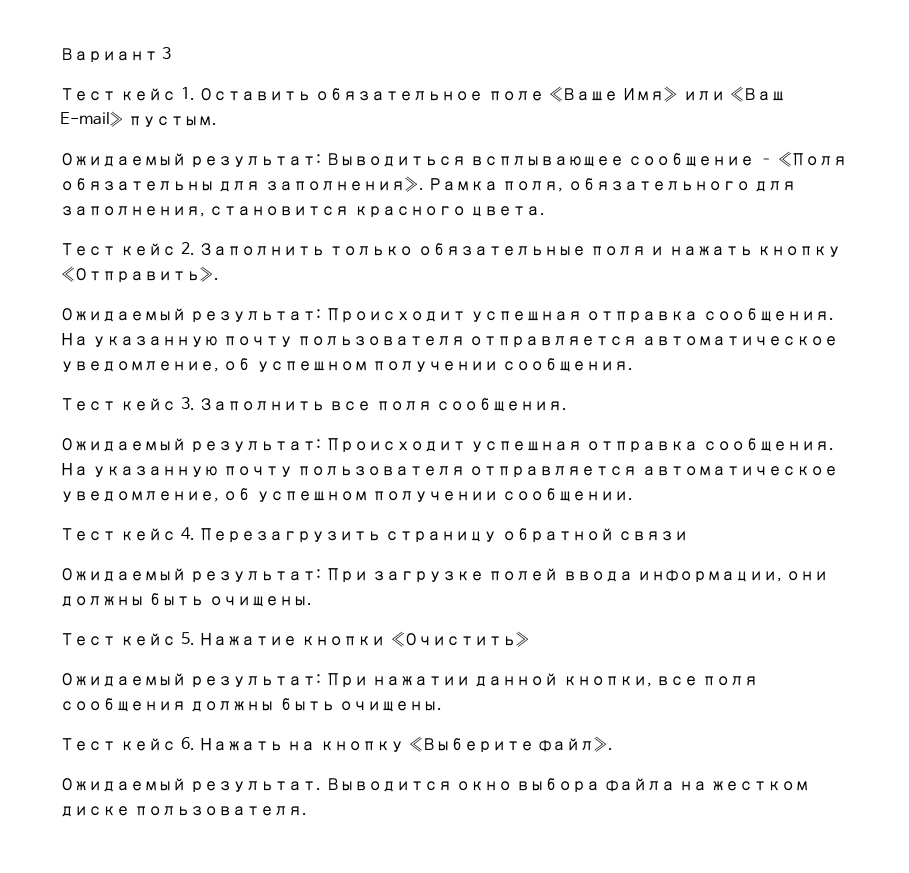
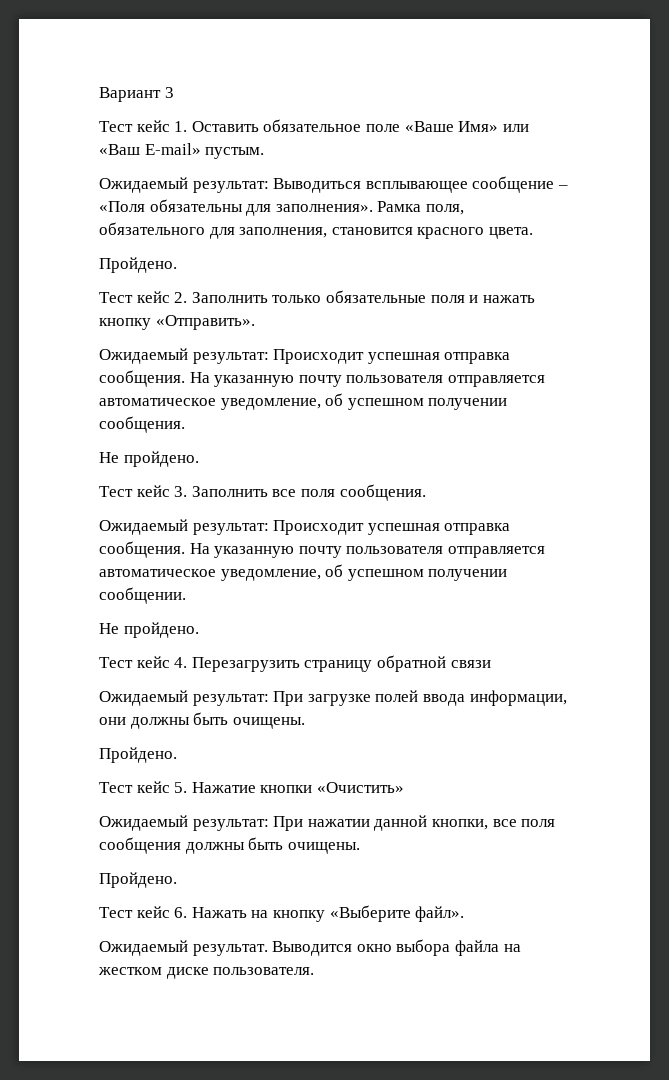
  Рамка поля, обязательного для заполнения, становится красного цвета.
+ Пройдено.
  На указанную почту пользователя отправляется автоматическое уведомление, об успешном получении сообщения.
+ Не пройдено.
  На указанную почту пользователя отправляется автоматическое уведомление, об успешном получении сообщении.
+ Не пройдено.
  Ожидаемый результат: При загрузке полей ввода информации, они должны быть очищены.
+ Пройдено.
  Ожидаемый результат: При нажатии данной кнопки, все поля сообщения должны быть очищены.
+ Пройдено.

